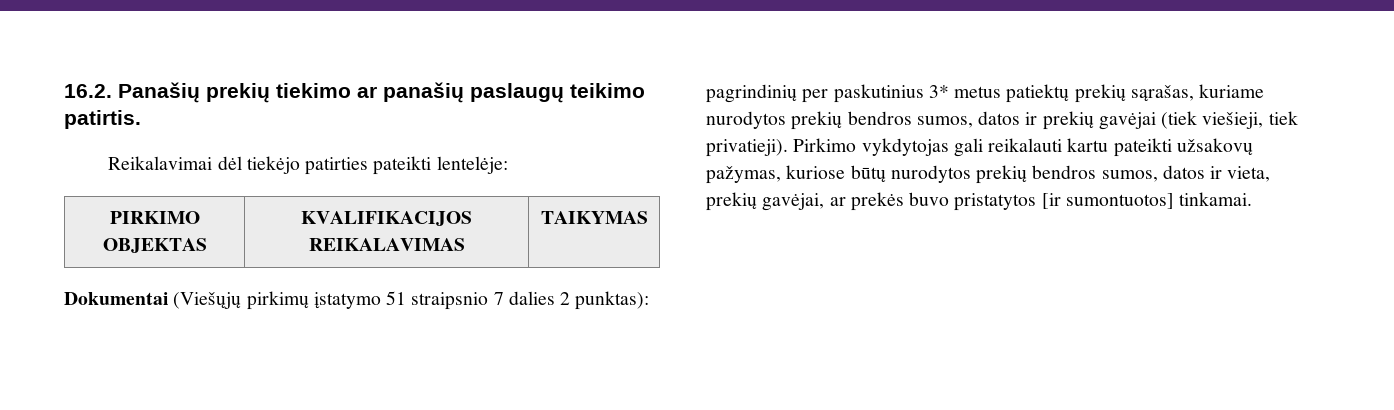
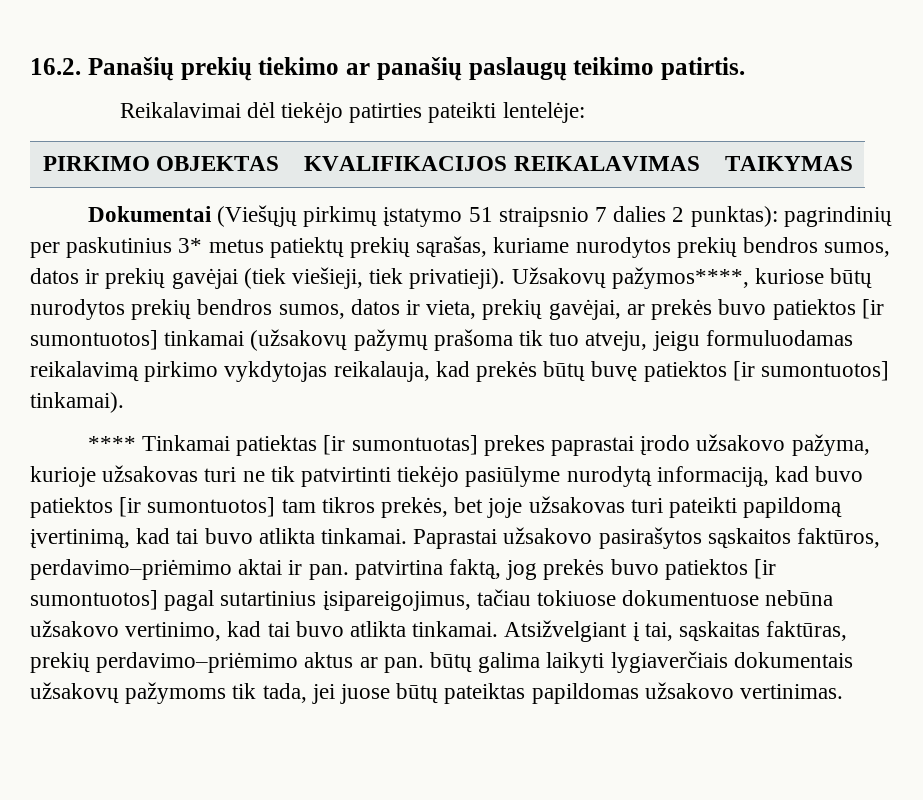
- Pirkimo vykdytojas gali reikalauti kartu pateikti užsakovų pažymas, kuriose būtų nurodytos prekių bendros sumos, datos ir vieta, prekių gavėjai, ar prekės buvo pristatytos [ir sumontuotos] tinkamai.
+ Užsakovų pažymos****, kuriose būtų nurodytos prekių bendros sumos, datos ir vieta, prekių gavėjai, ar prekės buvo patiektos [ir sumontuotos] tinkamai (užsakovų pažymų prašoma tik tuo atveju, jeigu formuluodamas reikalavimą pirkimo vykdytojas reikalauja, kad prekės būtų buvę patiektos [ir sumontuotos] tinkamai).
+ **** Tinkamai patiektas [ir sumontuotas] prekes paprastai įrodo užsakovo pažyma, kurioje užsakovas turi ne tik patvirtinti tiekėjo pasiūlyme nurodytą informaciją, kad buvo patiektos [ir sumontuotos] tam tikros prekės, bet joje užsakovas turi pateikti papildomą įvertinimą, kad tai buvo atlikta tinkamai. Paprastai užsakovo pasirašytos sąskaitos faktūros, perdavimo–priėmimo aktai ir pan. patvirtina faktą, jog prekės buvo patiektos [ir sumontuotos] pagal sutartinius įsipareigojimus, tačiau tokiuose dokumentuose nebūna užsakovo vertinimo, kad tai buvo atlikta tinkamai. Atsižvelgiant į tai, sąskaitas faktūras, prekių perdavimo–priėmimo aktus ar pan. būtų galima laikyti lygiaverčiais dokumentais užsakovų pažymoms tik tada, jei juose būtų pateiktas papildomas užsakovo vertinimas.

